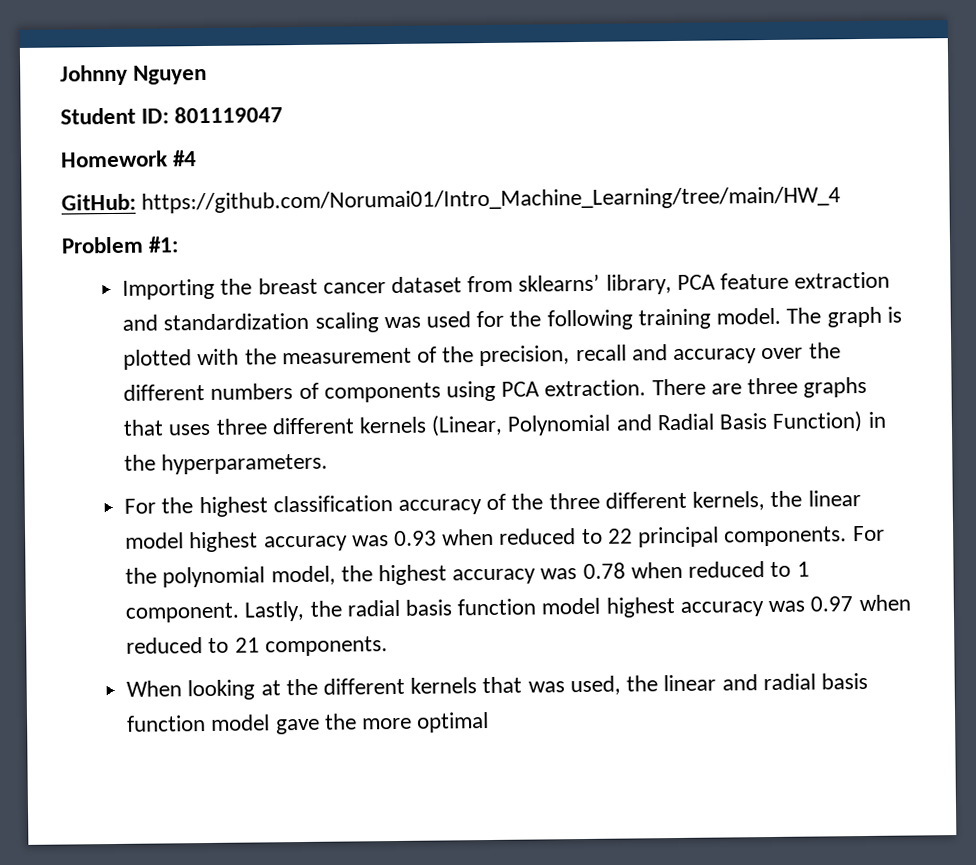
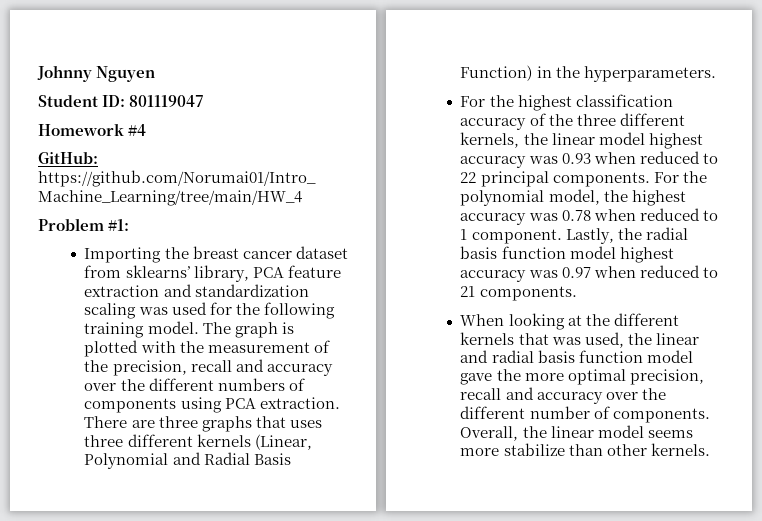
- When looking at the different kernels that was used, the linear and radial basis function model gave the more optimal
+ When looking at the different kernels that was used, the linear and radial basis function model gave the more optimal precision, recall and accuracy over the different number of components. Overall, the linear model seems more stabilize than other kernels.

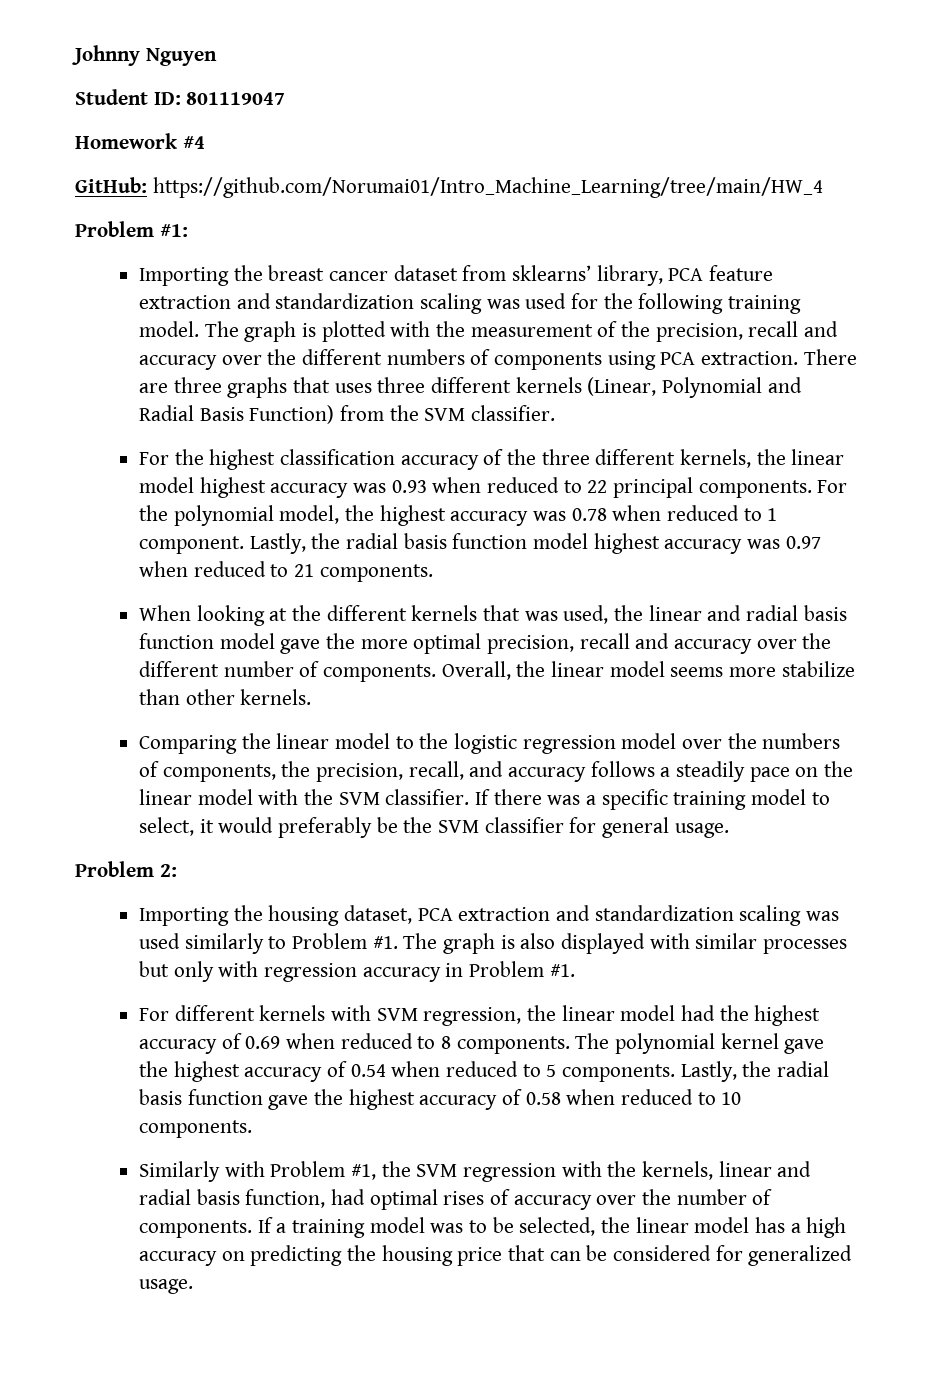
- There are three graphs that uses three different kernels (Linear, Polynomial and Radial Basis Function) in the hyperparameters.
+ There are three graphs that uses three different kernels (Linear, Polynomial and Radial Basis Function) from the SVM classifier.
+ Comparing the linear model to the logistic regression model over the numbers of components, the precision, recall, and accuracy follows a steadily pace on the linear model with the SVM classifier. If there was a specific training model to select, it would preferably be the SVM classifier for general usage.
+ Problem 2:
+ Importing the housing dataset, PCA extraction and standardization scaling was used similarly to Problem #1. The graph is also displayed with similar processes but only with regression accuracy in Problem #1.
+ For different kernels with SVM regression, the linear model had the highest accuracy of 0.69 when reduced to 8 components. The polynomial kernel gave the highest accuracy of 0.54 when reduced to 5 components. Lastly, the radial basis function gave the highest accuracy of 0.58 when reduced to 10 components.
+ Similarly with Problem #1, the SVM regression with the kernels, linear and radial basis function, had optimal rises of accuracy over the number of components. If a training model was to be selected, the linear model has a high accuracy on predicting the housing price that can be considered for generalized usage.

